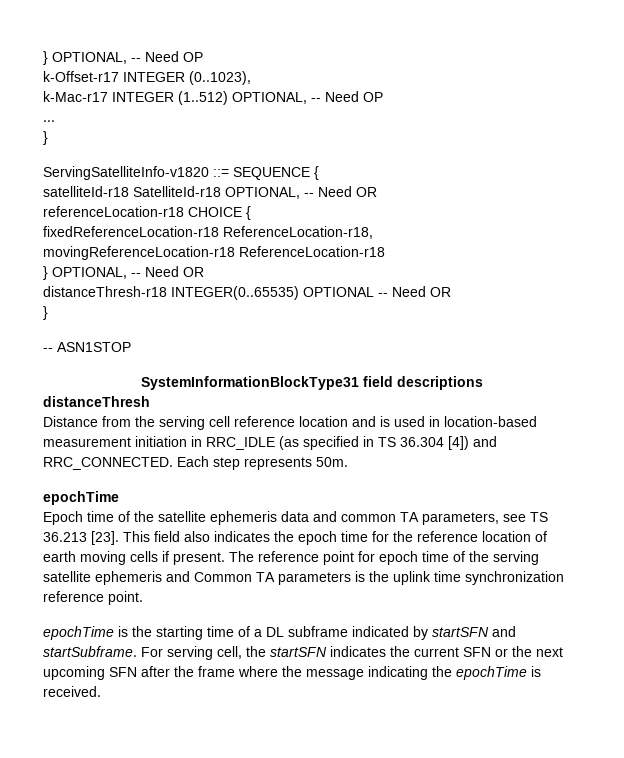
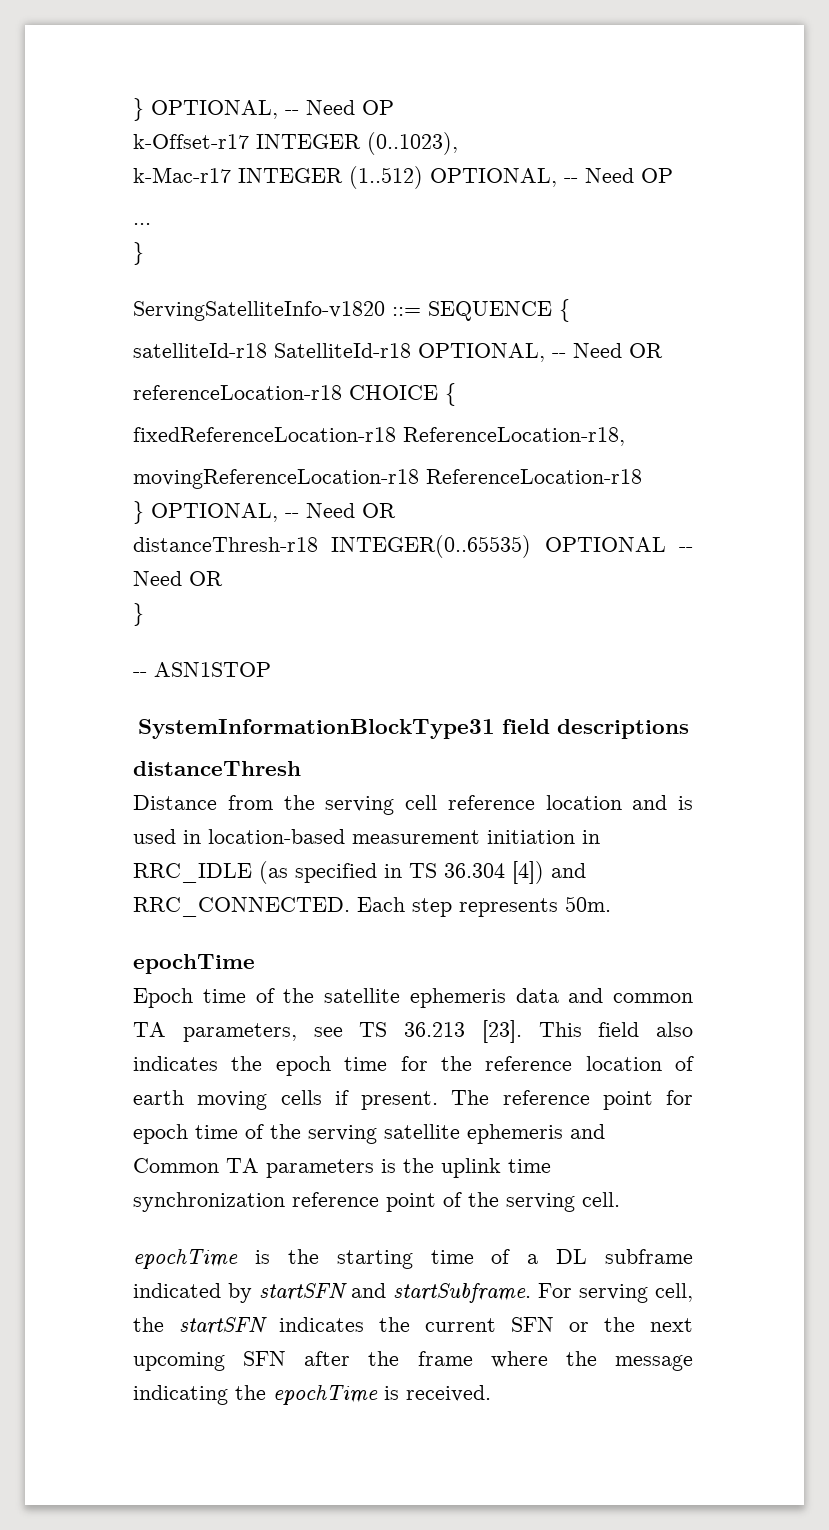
- The reference point for epoch time of the serving satellite ephemeris and Common TA parameters is the uplink time synchronization reference point.
+ The reference point for epoch time of the serving satellite ephemeris and Common TA parameters is the uplink time synchronization reference point of the serving cell.

